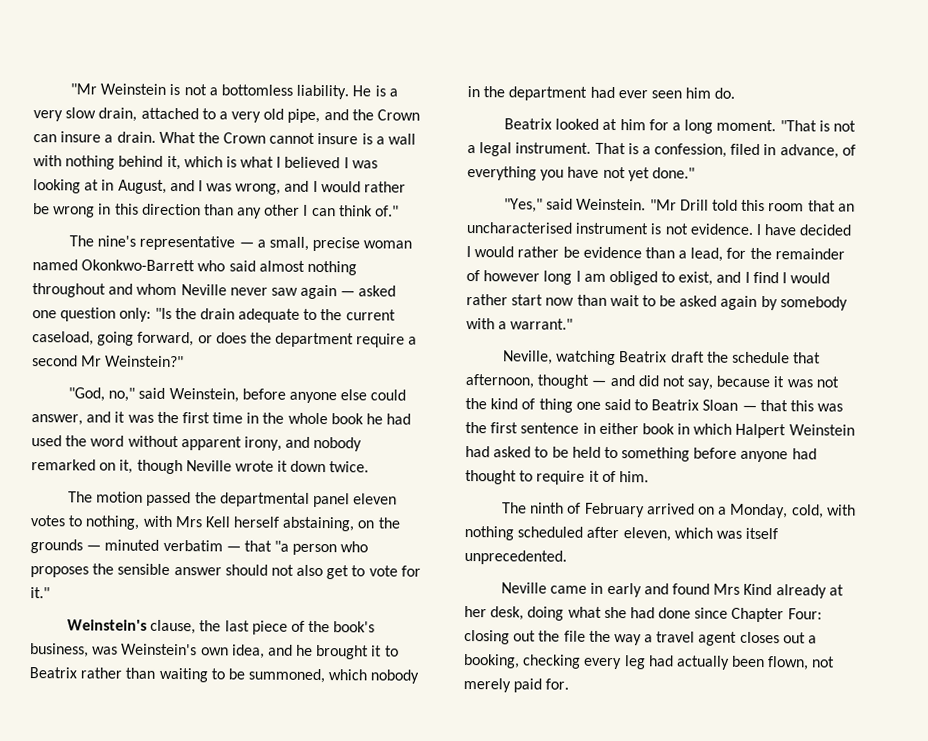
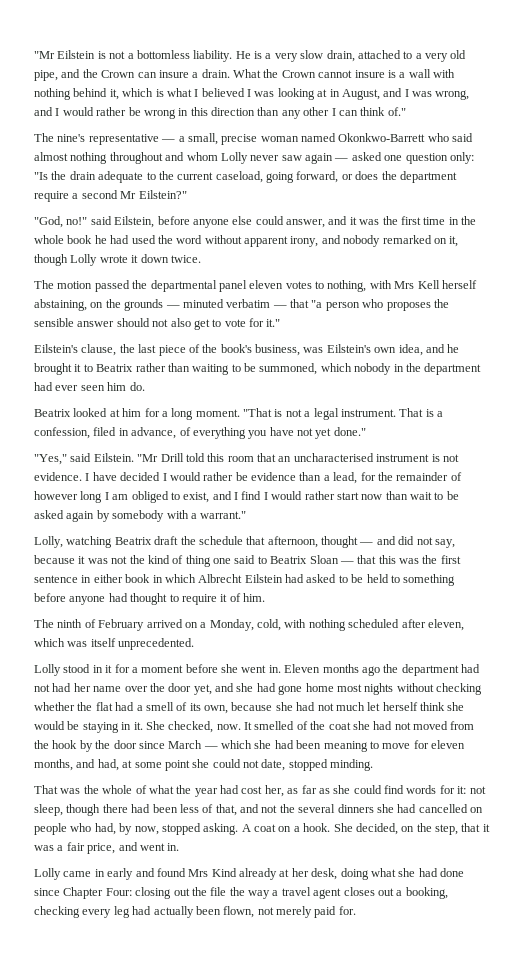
- "Mr Weinstein is not a bottomless liability.
+ "Mr Eilstein is not a bottomless liability.
- The nine's representative — a small, precise woman named Okonkwo-Barrett who said almost nothing throughout and whom Neville never saw again — asked one question only: "Is the drain adequate to the current caseload, going forward, or does the department require a second Mr Weinstein?"
+ The nine's representative — a small, precise woman named Okonkwo-Barrett who said almost nothing throughout and whom Lolly never saw again — asked one question only: "Is the drain adequate to the current caseload, going forward, or does the department require a second Mr Eilstein?"
- "God, no," said Weinstein, before anyone else could answer, and it was the first time in the whole book he had used the word without apparent irony, and nobody remarked on it, though Neville wrote it down twice.
+ "God, no!" said Eilstein, before anyone else could answer, and it was the first time in the whole book he had used the word without apparent irony, and nobody remarked on it, though Lolly wrote it down twice.
- Weinstein's clause, the last piece of the book's business, was Weinstein's own idea, and he brought it to Beatrix rather than waiting to be summoned, which nobody in the department had ever seen him do.
+ Eilstein's clause, the last piece of the book's business, was Eilstein's own idea, and he brought it to Beatrix rather than waiting to be summoned, which nobody in the department had ever seen him do.
- "Yes," said Weinstein.
+ "Yes," said Eilstein.
- Neville, watching Beatrix draft the schedule that afternoon, thought — and did not say, because it was not the kind of thing one said to Beatrix Sloan — that this was the first sentence in either book in which Halpert Weinstein had asked to be held to something before anyone had thought to require it of him.
+ Lolly, watching Beatrix draft the schedule that afternoon, thought — and did not say, because it was not the kind of thing one said to Beatrix Sloan — that this was the first sentence in either book in which Albrecht Eilstein had asked to be held to something before anyone had thought to require it of him.
- Neville came in early and found Mrs Kind already at her desk, doing what she had done since Chapter Four: closing out the file the way a travel agent closes out a booking, checking every leg had actually been flown, not merely paid for.
+ Lolly stood in it for a moment before she went in. Eleven months ago the department had not had her name over the door yet, and she had gone home most nights without checking whether the flat had a smell of its own, because she had not much let herself think she would be staying in it. She checked, now. It smelled of the coat she had not moved from the hook by the door since March — which she had been meaning to move for eleven months, and had, at some point she could not date, stopped minding.
+ That was the whole of what the year had cost her, as far as she could find words for it: not sleep, though there had been less of that, and not the several dinners she had cancelled on people who had, by now, stopped asking. A coat on a hook. She decided, on the step, that it was a fair price, and went in.
+ Lolly came in early and found Mrs Kind already at her desk, doing what she had done since Chapter Four: closing out the file the way a travel agent closes out a booking, checking every leg had actually been flown, not merely paid for.

